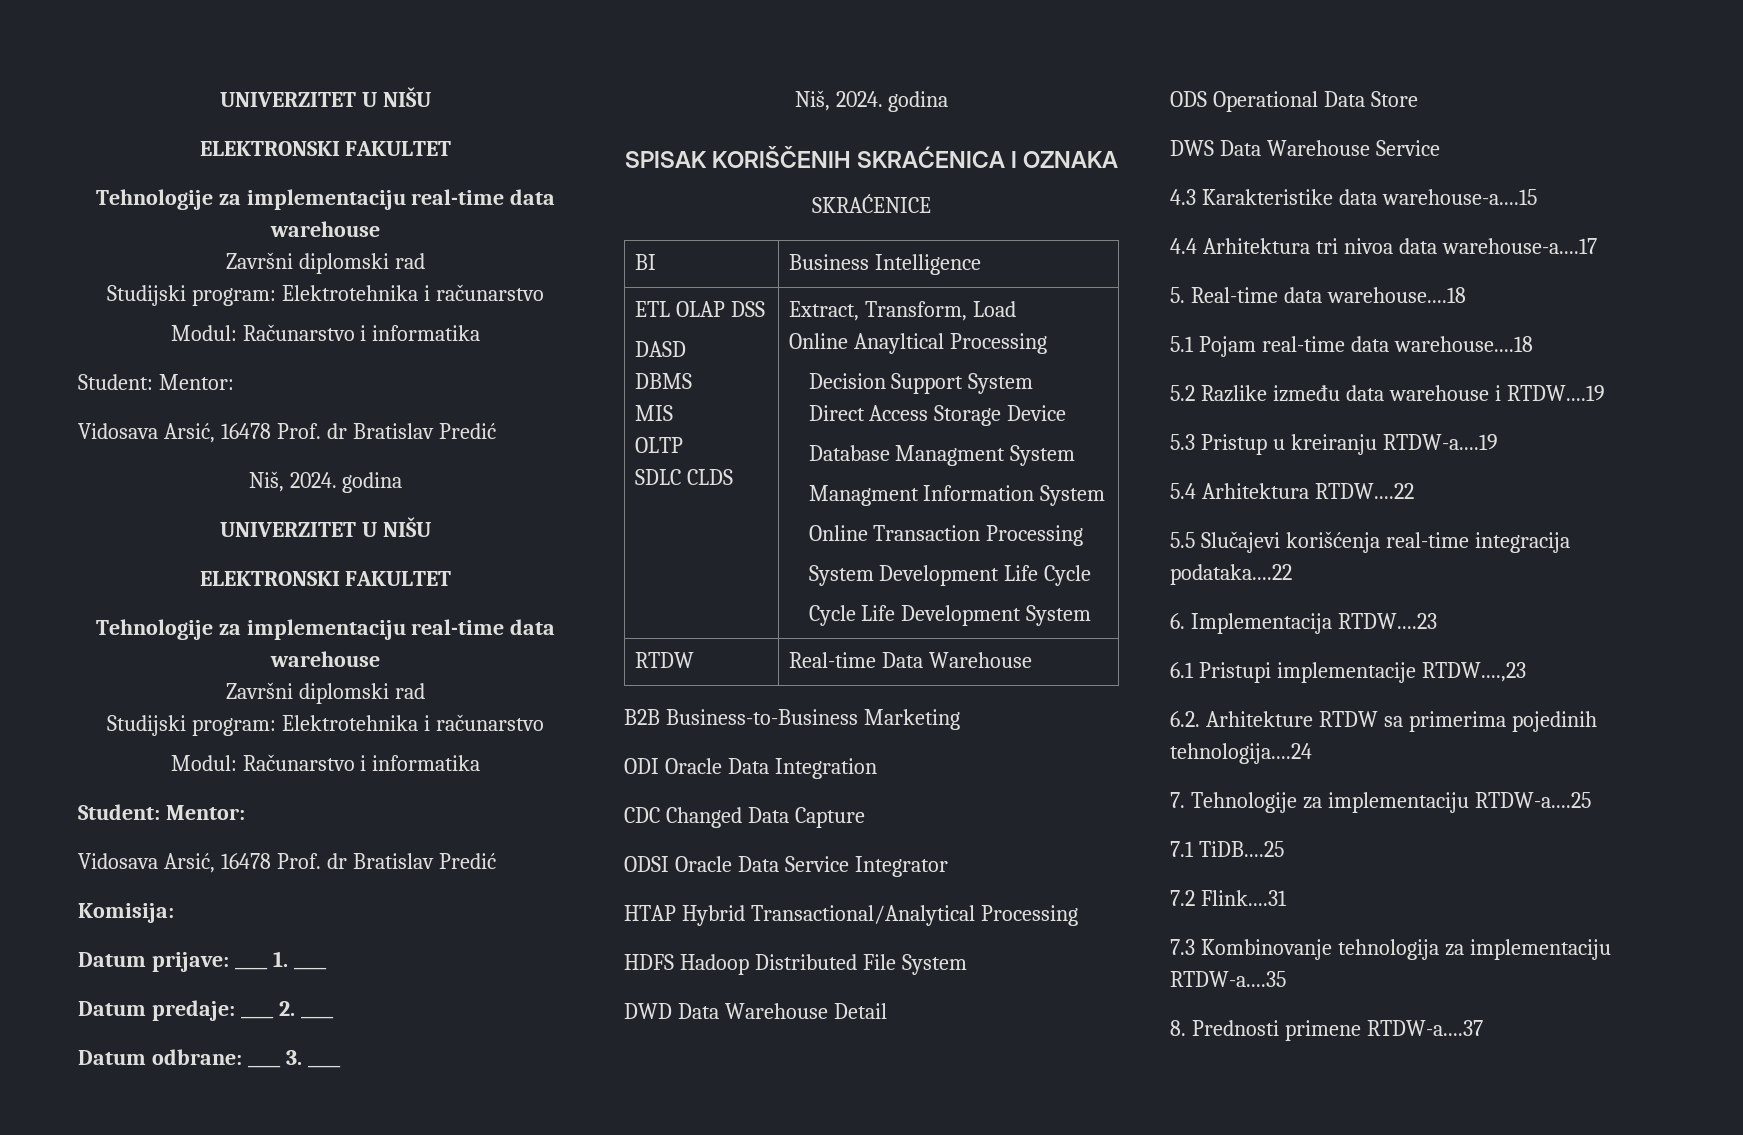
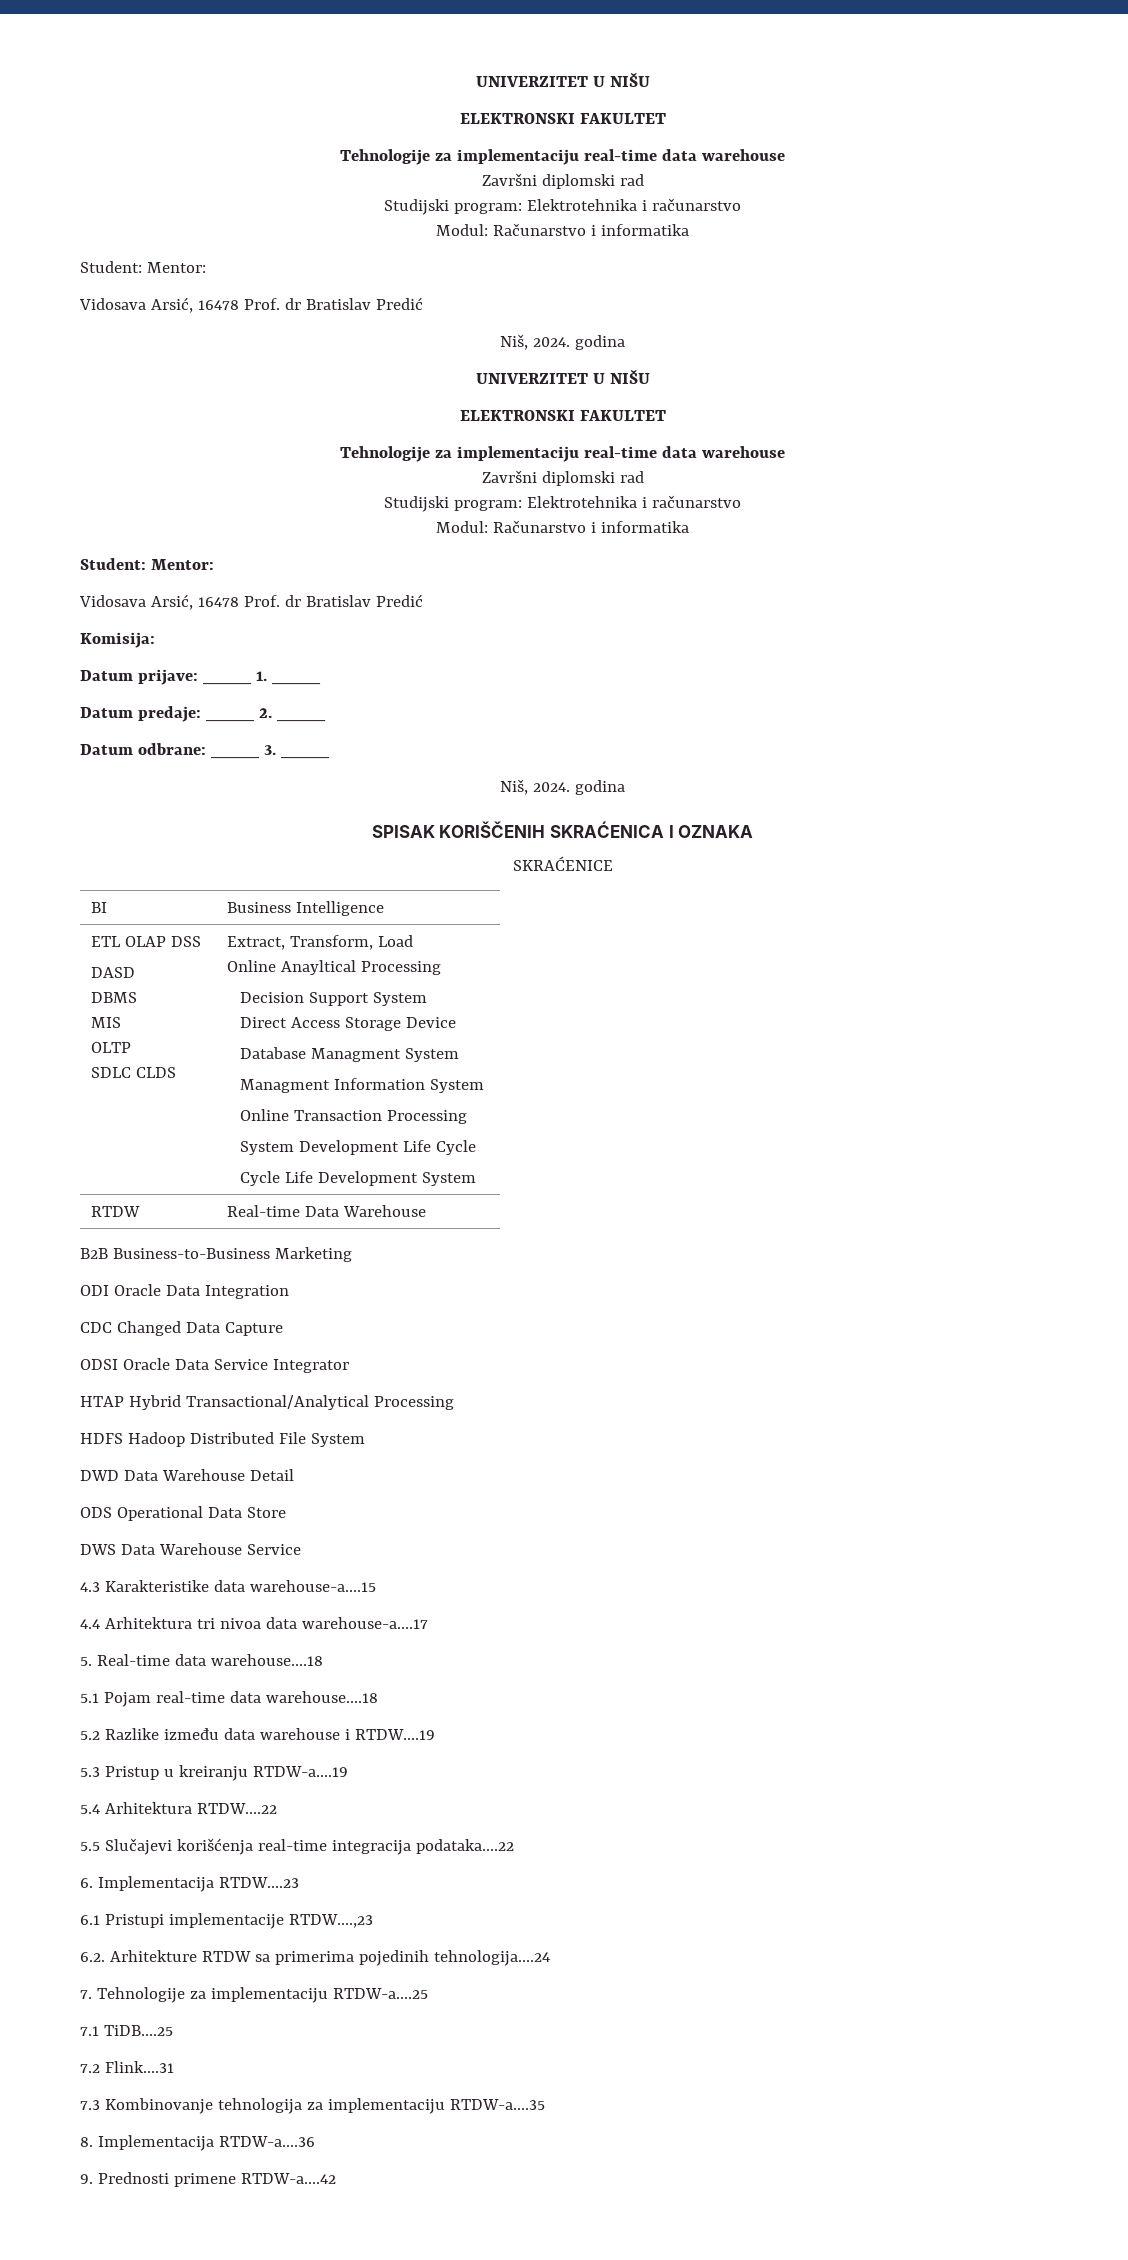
- 8. Prednosti primene RTDW-a....37
+ 8. Implementacija RTDW-a....36
+ 9. Prednosti primene RTDW-a....42

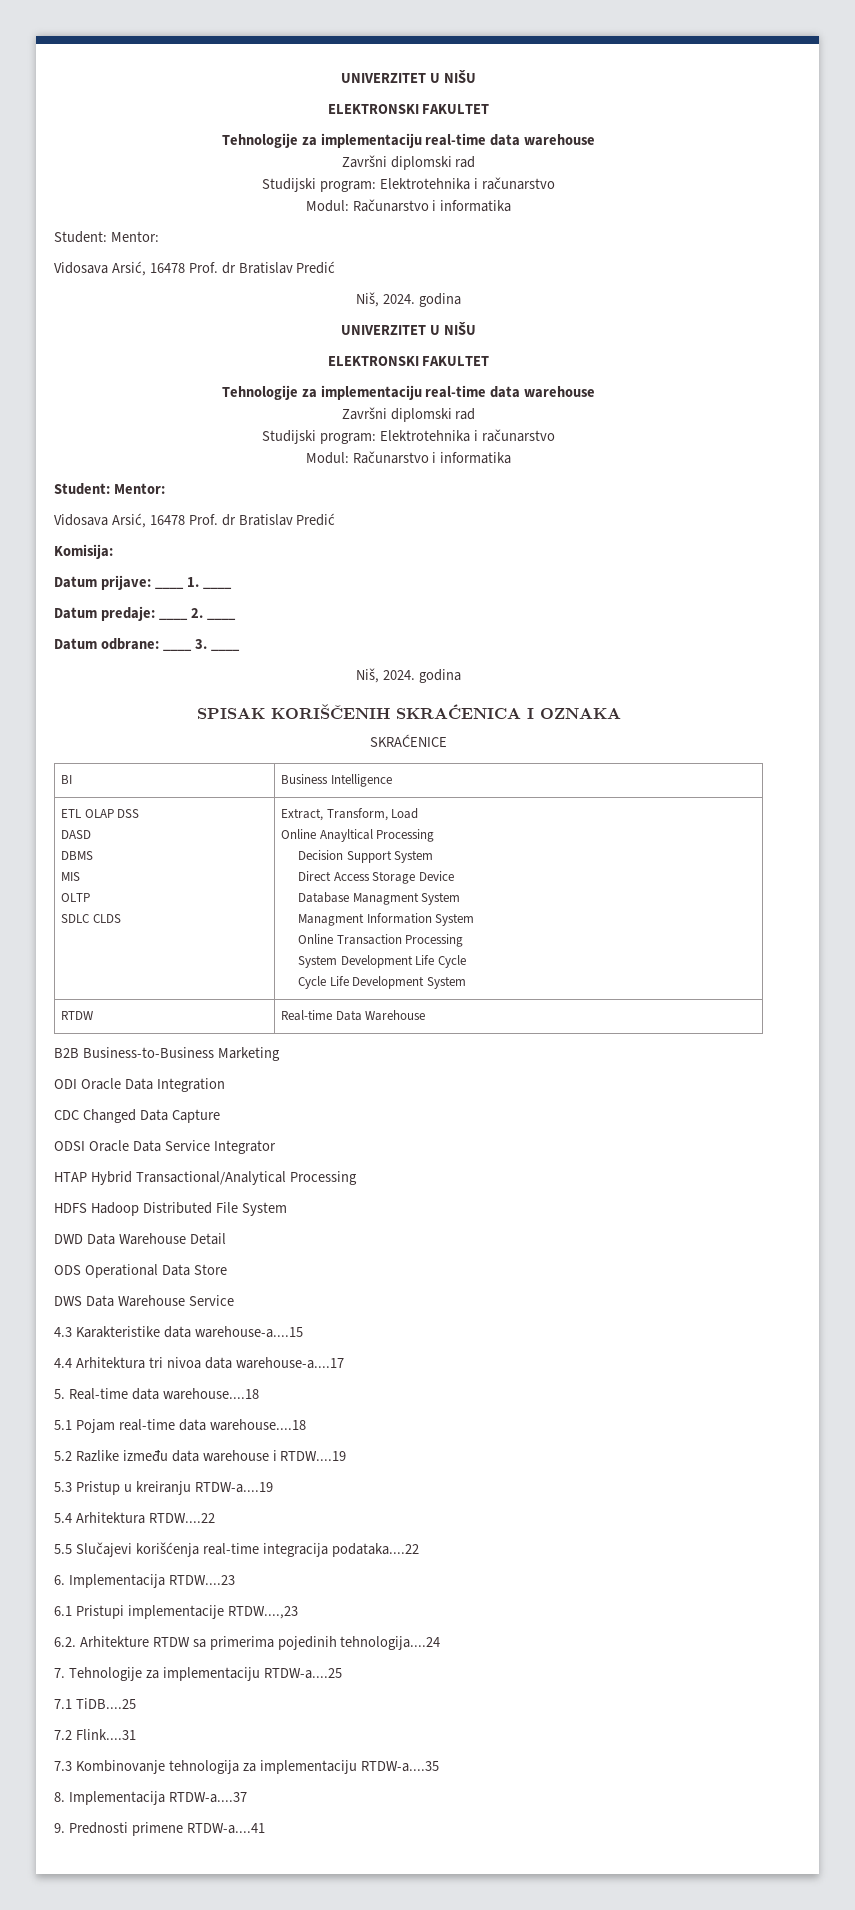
- 8. Implementacija RTDW-a....36
+ 8. Implementacija RTDW-a....37
- 9. Prednosti primene RTDW-a....42
+ 9. Prednosti primene RTDW-a....41

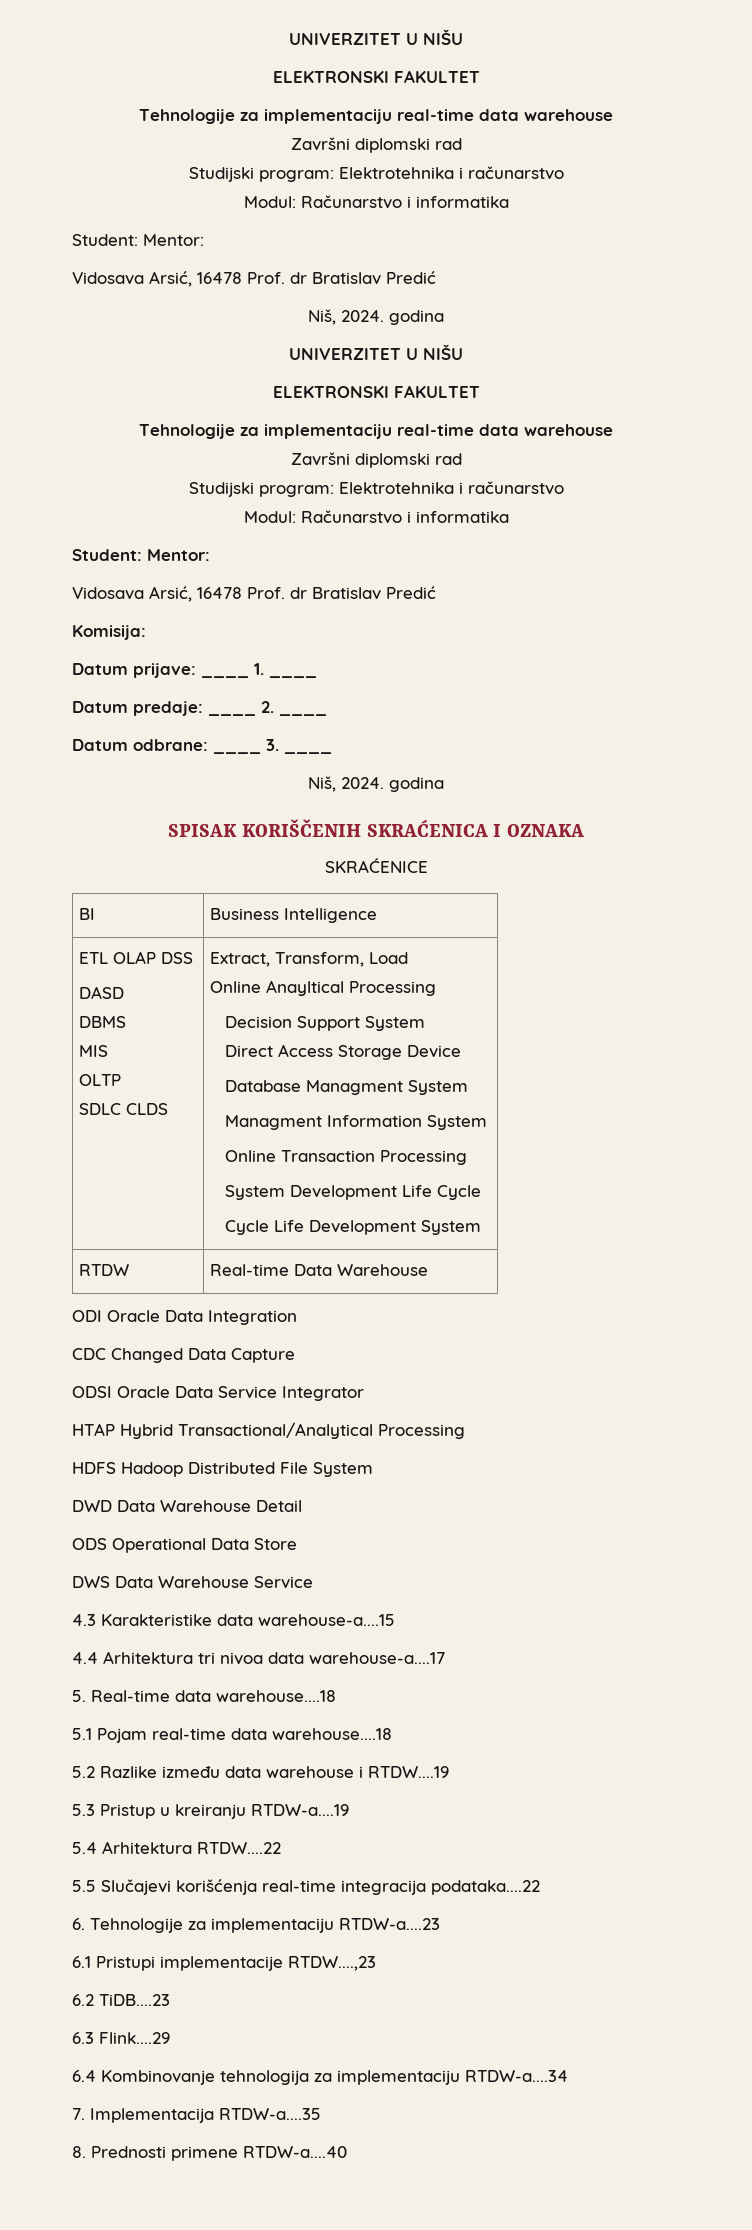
- B2B Business-to-Business Marketing
- 6. Implementacija RTDW....23
+ 6. Tehnologije za implementaciju RTDW-a....23
- 6.2. Arhitekture RTDW sa primerima pojedinih tehnologija....24
- 7. Tehnologije za implementaciju RTDW-a....25
- 7.1 TiDB....25
- 7.2 Flink....31
- 7.3 Kombinovanje tehnologija za implementaciju RTDW-a....35
+ 6.2 TiDB....23
+ 6.3 Flink....29
+ 6.4 Kombinovanje tehnologija za implementaciju RTDW-a....34
+ 7. Implementacija RTDW-a....35
- 8. Implementacija RTDW-a....37
- 9. Prednosti primene RTDW-a....41
+ 8. Prednosti primene RTDW-a....40

